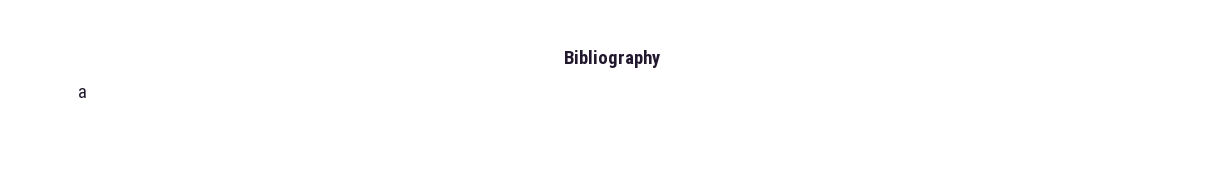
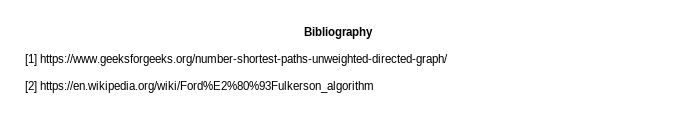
- a
+ [1] https://www.geeksforgeeks.org/number-shortest-paths-unweighted-directed-graph/
+ [2] https://en.wikipedia.org/wiki/Ford%E2%80%93Fulkerson_algorithm

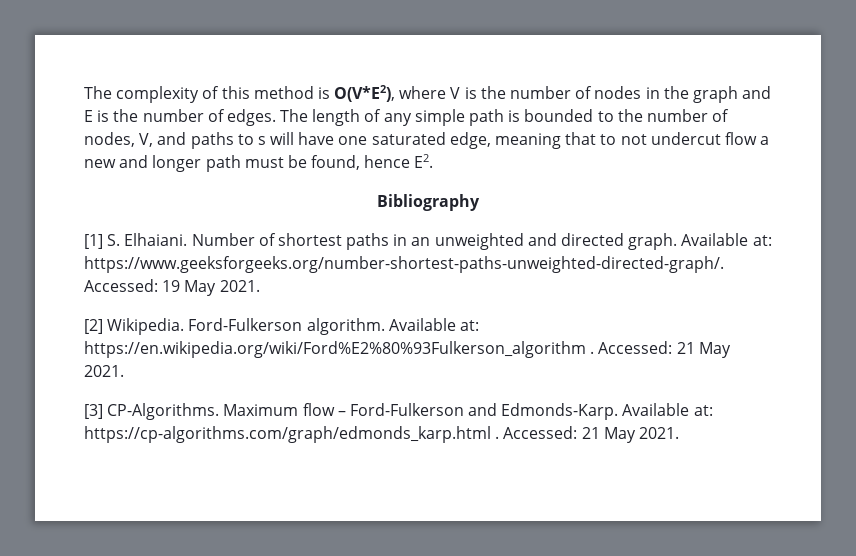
+ The complexity of this method is O(V*E2), where V is the number of nodes in the graph and E is the number of edges. The length of any simple path is bounded to the number of nodes, V, and paths to s will have one saturated edge, meaning that to not undercut flow a new and longer path must be found, hence E2.
  Bibliography
- [1] https://www.geeksforgeeks.org/number-shortest-paths-unweighted-directed-graph/
- [2] https://en.wikipedia.org/wiki/Ford%E2%80%93Fulkerson_algorithm
+ [1] S. Elhaiani. Number of shortest paths in an unweighted and directed graph. Available at: https://www.geeksforgeeks.org/number-shortest-paths-unweighted-directed-graph/. Accessed: 19 May 2021.
+ [2] Wikipedia. Ford-Fulkerson algorithm. Available at: https://en.wikipedia.org/wiki/Ford%E2%80%93Fulkerson_algorithm . Accessed: 21 May 2021.
+ [3] CP-Algorithms. Maximum flow – Ford-Fulkerson and Edmonds-Karp. Available at: https://cp-algorithms.com/graph/edmonds_karp.html . Accessed: 21 May 2021.

